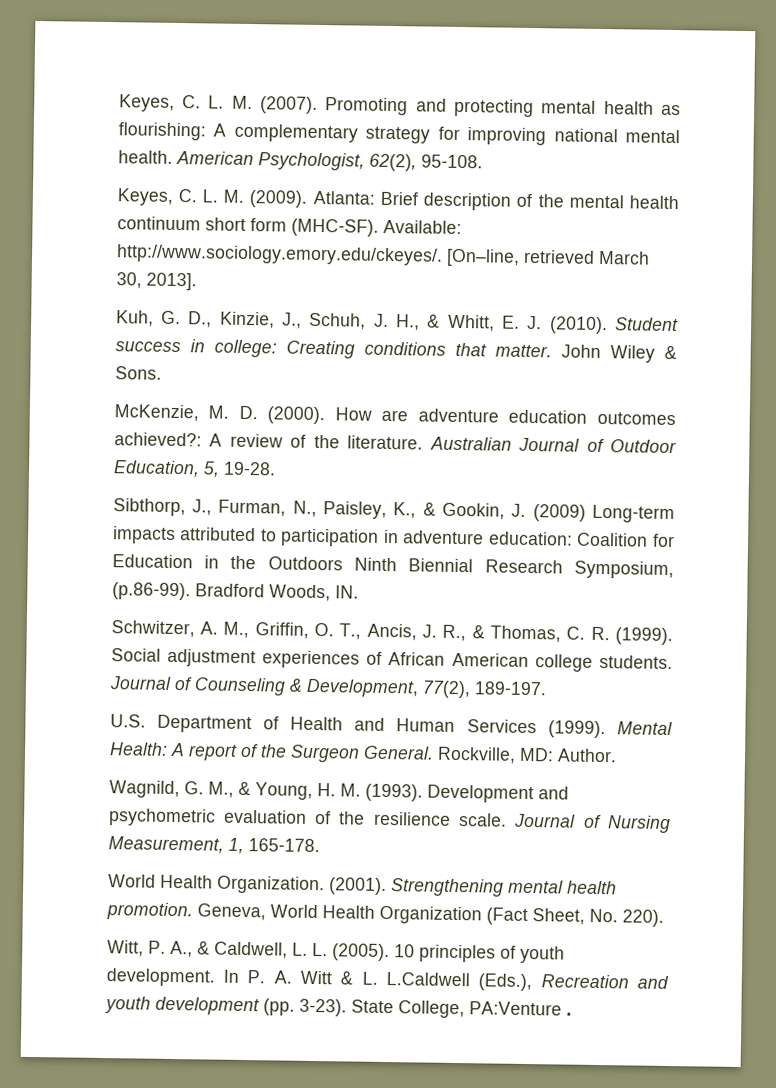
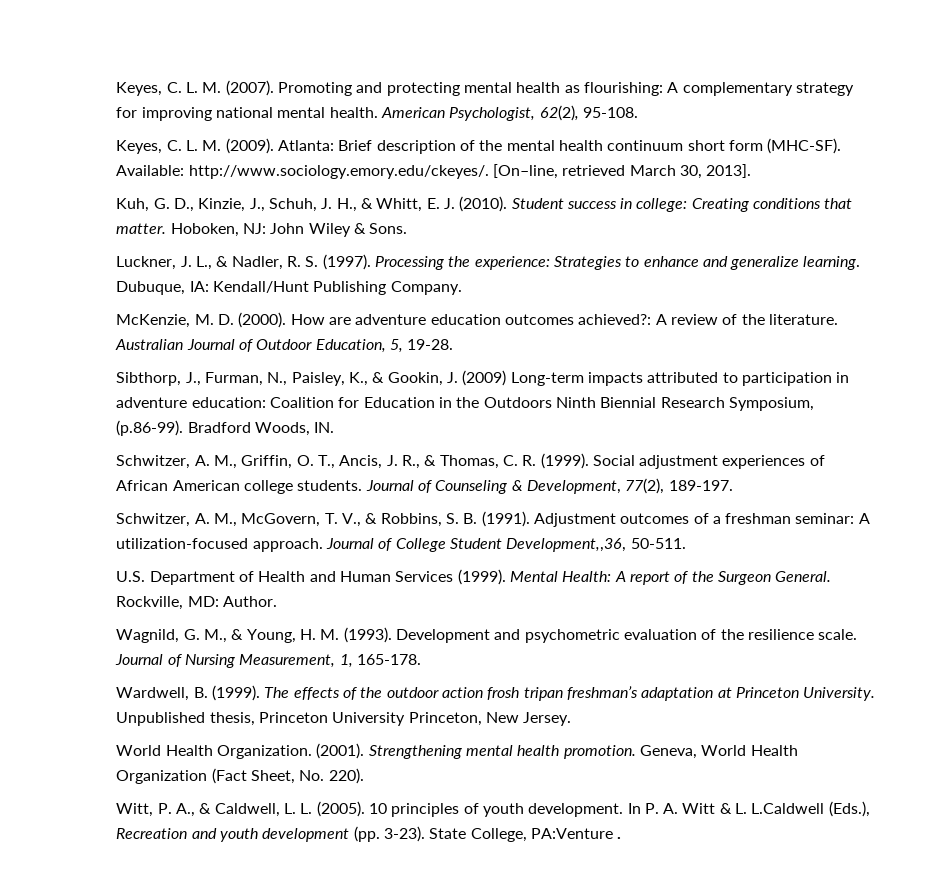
- John Wiley & Sons.
+ Hoboken, NJ: John Wiley & Sons.
+ Luckner, J. L., & Nadler, R. S. (1997). Processing the experience: Strategies to enhance and generalize learning. Dubuque, IA: Kendall/Hunt Publishing Company.
+ Schwitzer, A. M., McGovern, T. V., & Robbins, S. B. (1991). Adjustment outcomes of a freshman seminar: A utilization-focused approach. Journal of College Student Development,,36, 50-511.
+ Wardwell, B. (1999). The effects of the outdoor action frosh tripan freshman’s adaptation at Princeton University. Unpublished thesis, Princeton University Princeton, New Jersey.

